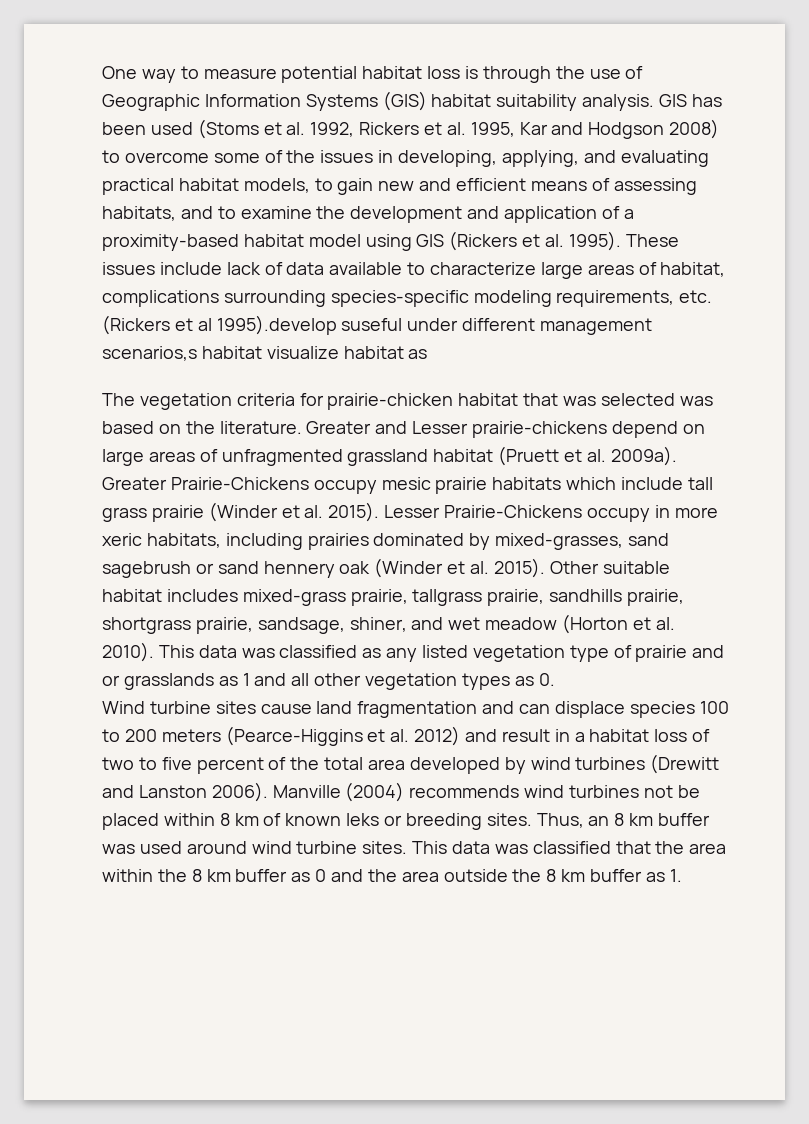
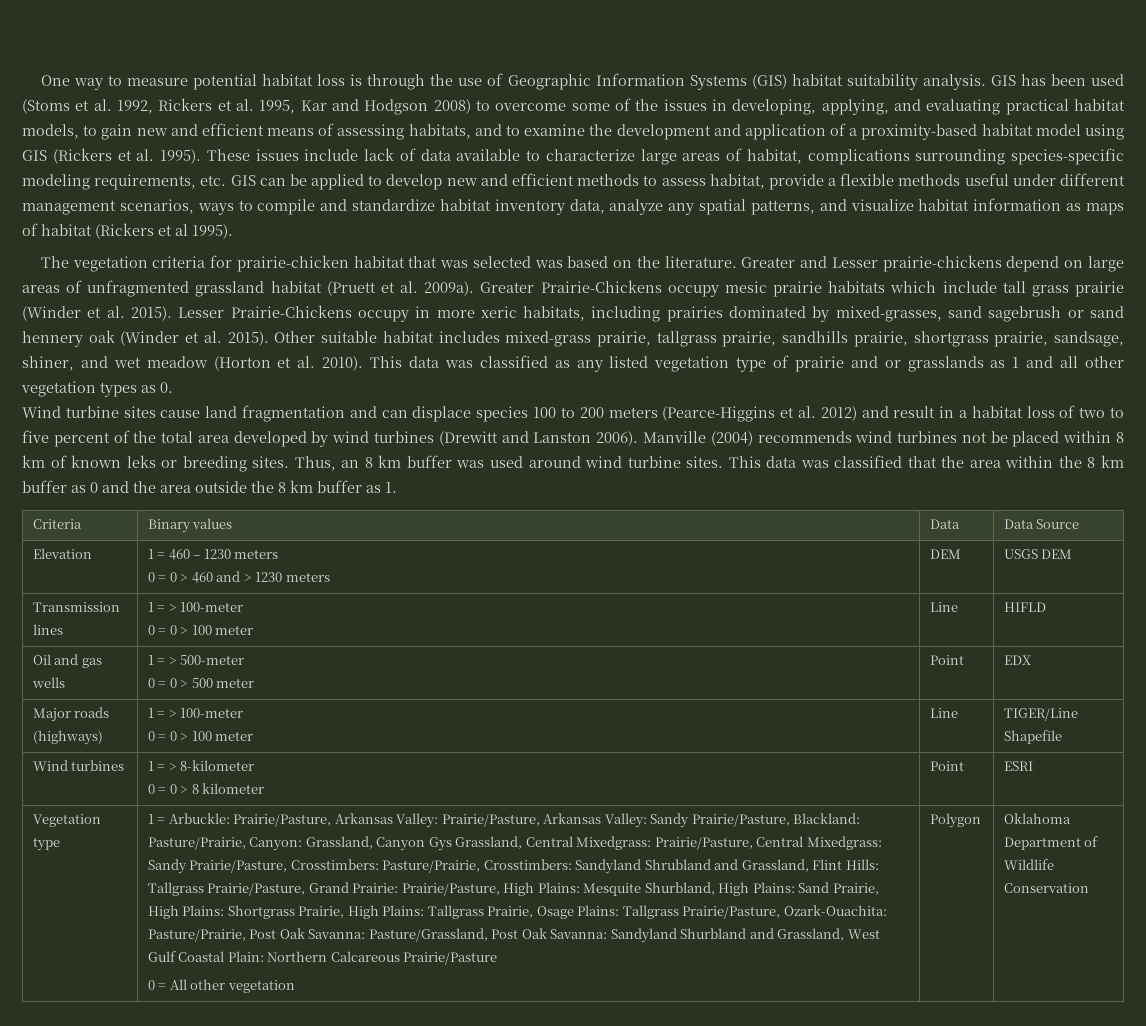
- These issues include lack of data available to characterize large areas of habitat, complications surrounding species-specific modeling requirements, etc. (Rickers et al 1995).develop suseful under different management scenarios,s habitat visualize habitat as
+ These issues include lack of data available to characterize large areas of habitat, complications surrounding species-specific modeling requirements, etc. GIS can be applied to develop new and efficient methods to assess habitat, provide a flexible methods useful under different management scenarios, ways to compile and standardize habitat inventory data, analyze any spatial patterns, and visualize habitat information as maps of habitat (Rickers et al 1995).
+ Criteria | Binary values | Data | Data Source
+ Elevation | 1 = 460 – 1230 meters
+ 0 = 0 > 460 and > 1230 meters | DEM | USGS DEM
+ Transmission lines | 1 = > 100-meter
+ 0 = 0 > 100 meter | Line | HIFLD
+ Oil and gas wells | 1 = > 500-meter
+ 0 = 0 > 500 meter | Point | EDX
+ Major roads (highways) | 1 = > 100-meter
+ 0 = 0 > 100 meter | Line | TIGER/Line Shapefile
+ Wind turbines | 1 = > 8-kilometer
+ 0 = 0 > 8 kilometer | Point | ESRI
+ Vegetation type | 1 = Arbuckle: Prairie/Pasture, Arkansas Valley: Prairie/Pasture, Arkansas Valley: Sandy Prairie/Pasture, Blackland: Pasture/Prairie, Canyon: Grassland, Canyon Gys Grassland, Central Mixedgrass: Prairie/Pasture, Central Mixedgrass: Sandy Prairie/Pasture, Crosstimbers: Pasture/Prairie, Crosstimbers: Sandyland Shrubland and Grassland, Flint Hills: Tallgrass Prairie/Pasture, Grand Prairie: Prairie/Pasture, High Plains: Mesquite Shurbland, High Plains: Sand Prairie, High Plains: Shortgrass Prairie, High Plains: Tallgrass Prairie, Osage Plains: Tallgrass Prairie/Pasture, Ozark-Ouachita: Pasture/Prairie, Post Oak Savanna: Pasture/Grassland, Post Oak Savanna: Sandyland Shurbland and Grassland, West Gulf Coastal Plain: Northern Calcareous Prairie/Pasture
+ 0 = All other vegetation | Polygon | Oklahoma Department of Wildlife Conservation

